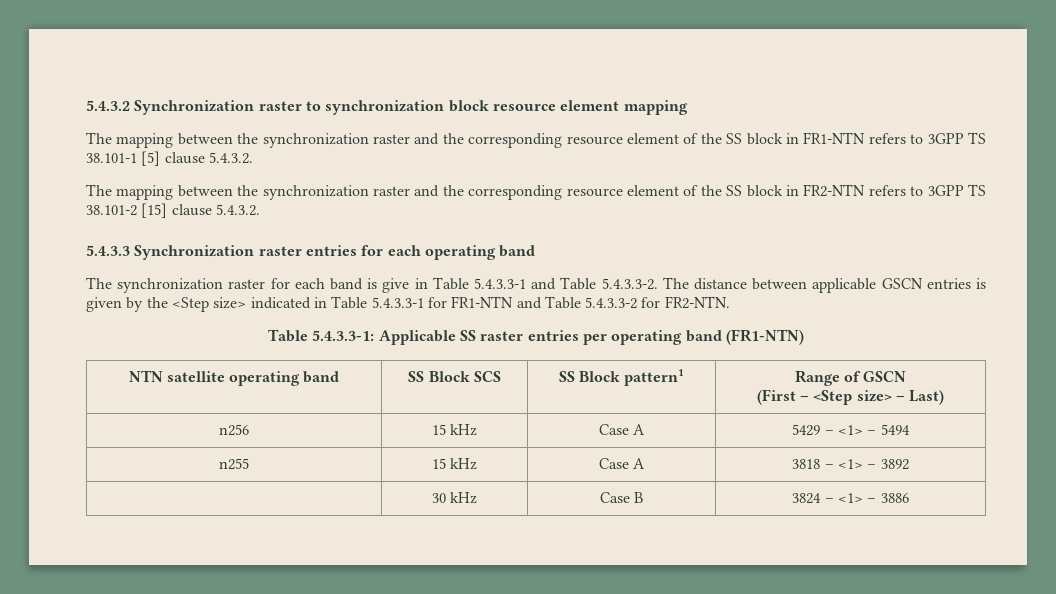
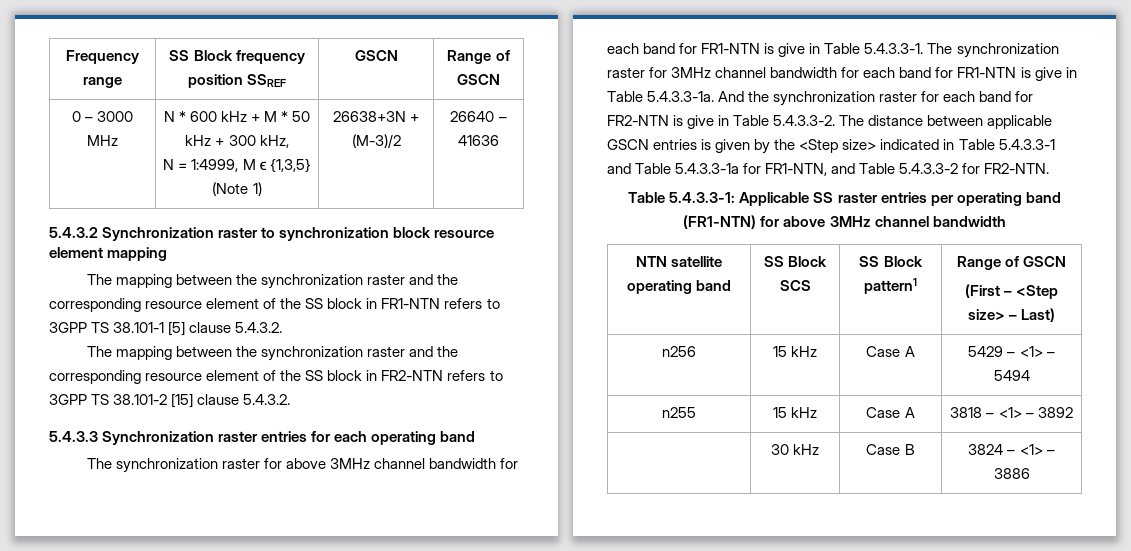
+ Frequency range | SS Block frequency position SSREF | GSCN | Range of GSCN
+ 0 – 3000 MHz | N * 600 kHz + M * 50 kHz + 300 kHz,
+ N = 1:4999, M ϵ {1,3,5} (Note 1) | 26638+3N + (M-3)/2 | 26640 – 41636
- The synchronization raster for each band is give in Table 5.4.3.3-1 and Table 5.4.3.3-2. The distance between applicable GSCN entries is given by the <Step size> indicated in Table 5.4.3.3-1 for FR1-NTN and Table 5.4.3.3-2 for FR2-NTN.
+ The synchronization raster for above 3MHz channel bandwidth for each band for FR1-NTN is give in Table 5.4.3.3-1. The synchronization raster for 3MHz channel bandwidth for each band for FR1-NTN is give in Table 5.4.3.3-1a. And the synchronization raster for each band for FR2-NTN is give in Table 5.4.3.3-2. The distance between applicable GSCN entries is given by the <Step size> indicated in Table 5.4.3.3-1 and Table 5.4.3.3-1a for FR1-NTN, and Table 5.4.3.3-2 for FR2-NTN.
- Table 5.4.3.3-1: Applicable SS raster entries per operating band (FR1-NTN)
+ Table 5.4.3.3-1: Applicable SS raster entries per operating band (FR1-NTN) for above 3MHz channel bandwidth

